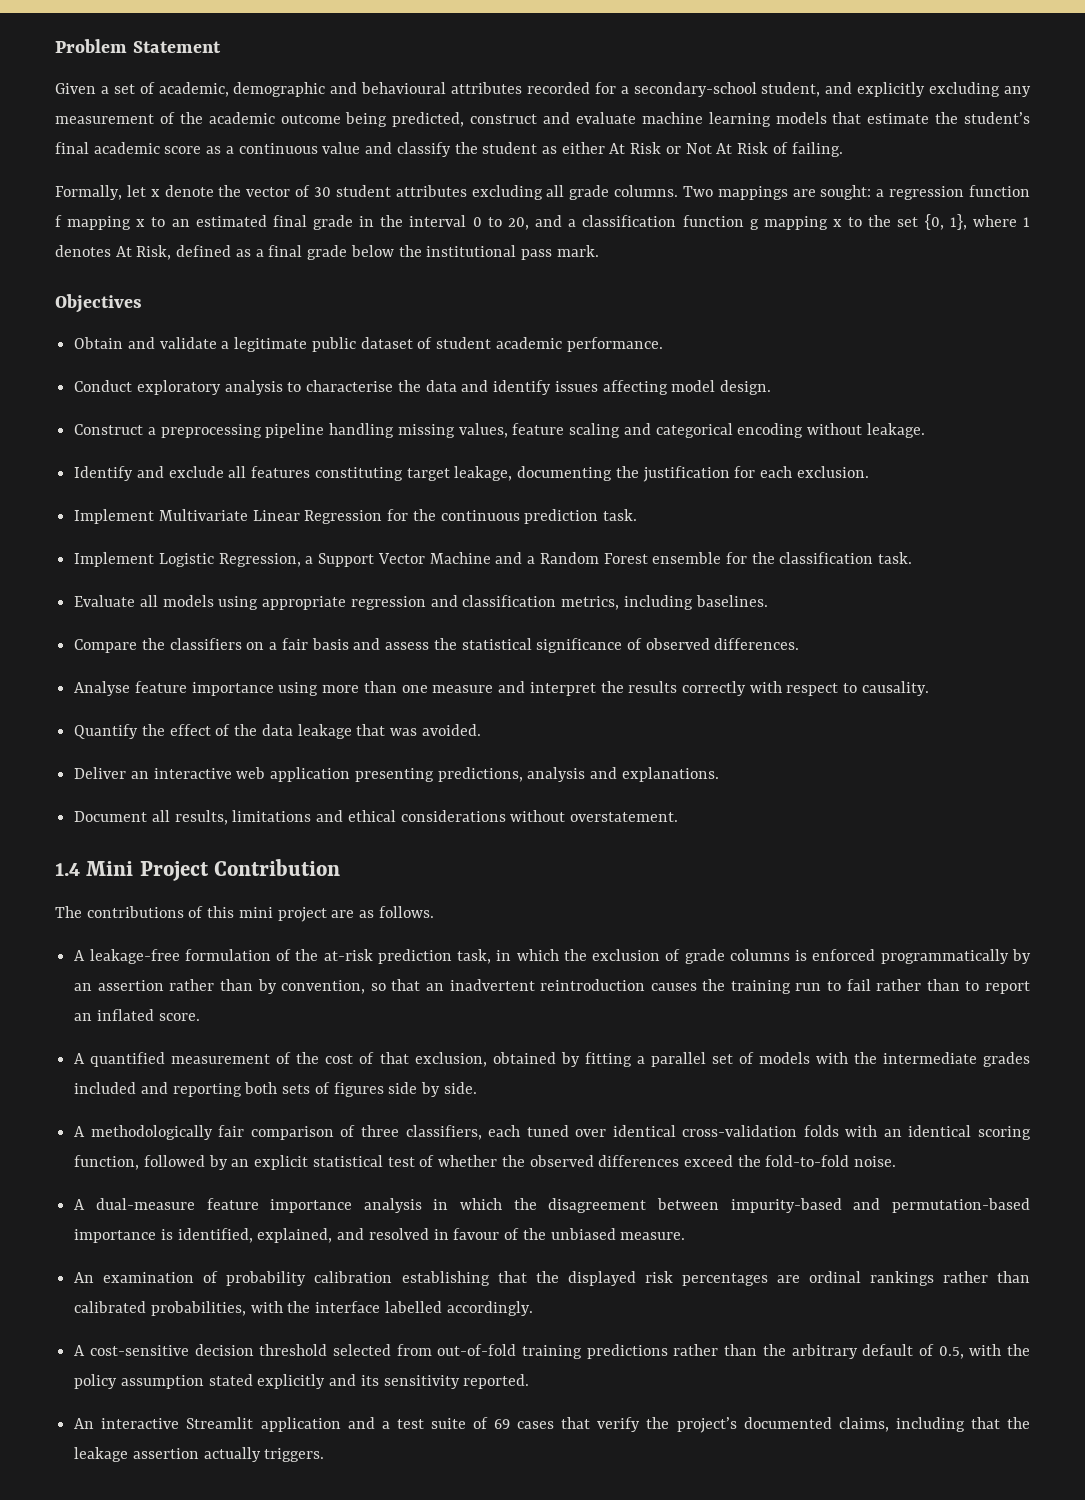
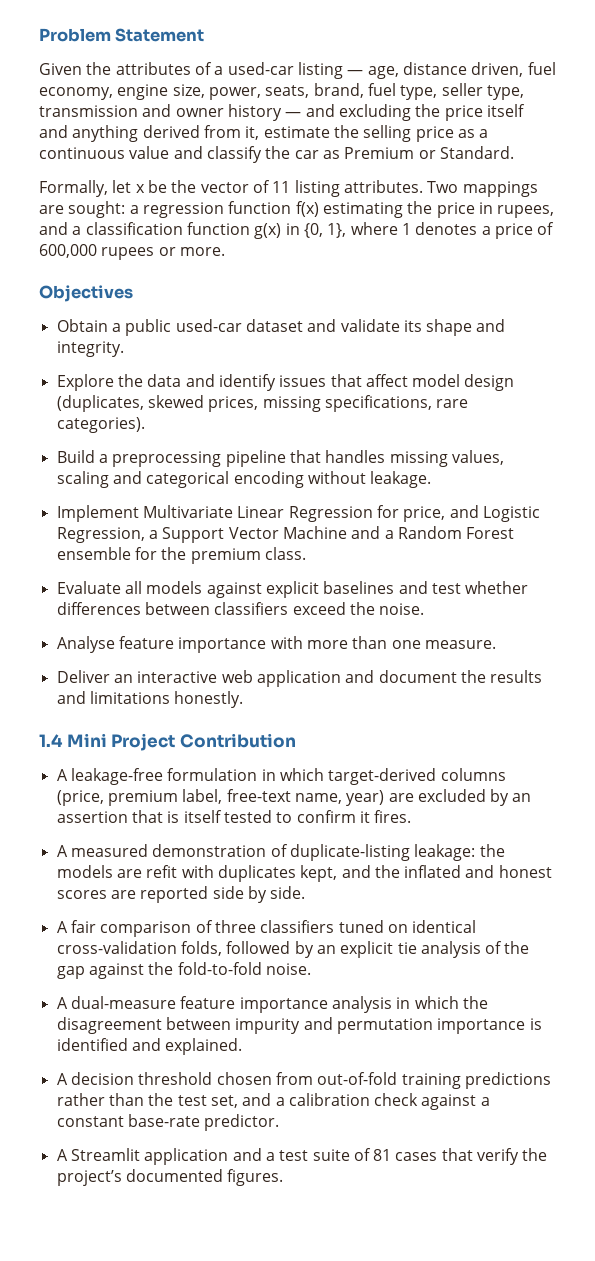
- Given a set of academic, demographic and behavioural attributes recorded for a secondary-school student, and explicitly excluding any measurement of the academic outcome being predicted, construct and evaluate machine learning models that estimate the student’s final academic score as a continuous value and classify the student as either At Risk or Not At Risk of failing.
+ Given the attributes of a used-car listing — age, distance driven, fuel economy, engine size, power, seats, brand, fuel type, seller type, transmission and owner history — and excluding the price itself and anything derived from it, estimate the selling price as a continuous value and classify the car as Premium or Standard.
- Formally, let x denote the vector of 30 student attributes excluding all grade columns.
+ Formally, let x be the vector of 11 listing attributes.
- Two mappings are sought: a regression function f mapping x to an estimated final grade in the interval 0 to 20, and a classification function g mapping x to the set {0, 1}, where 1 denotes At Risk, defined as a final grade below the institutional pass mark.
+ Two mappings are sought: a regression function f(x) estimating the price in rupees, and a classification function g(x) in {0, 1}, where 1 denotes a price of 600,000 rupees or more.
  Objectives
- Obtain and validate a legitimate public dataset of student academic performance.
- Conduct exploratory analysis to characterise the data and identify issues affecting model design.
- Construct a preprocessing pipeline handling missing values, feature scaling and categorical encoding without leakage.
+ Obtain a public used-car dataset and validate its shape and integrity.
+ Explore the data and identify issues that affect model design (duplicates, skewed prices, missing specifications, rare categories).
+ Build a preprocessing pipeline that handles missing values, scaling and categorical encoding without leakage.
- Identify and exclude all features constituting target leakage, documenting the justification for each exclusion.
- Implement Multivariate Linear Regression for the continuous prediction task.
- Implement Logistic Regression, a Support Vector Machine and a Random Forest ensemble for the classification task.
+ Implement Multivariate Linear Regression for price, and Logistic Regression, a Support Vector Machine and a Random Forest ensemble for the premium class.
- Evaluate all models using appropriate regression and classification metrics, including baselines.
- Compare the classifiers on a fair basis and assess the statistical significance of observed differences.
+ Evaluate all models against explicit baselines and test whether differences between classifiers exceed the noise.
- Analyse feature importance using more than one measure and interpret the results correctly with respect to causality.
- Quantify the effect of the data leakage that was avoided.
+ Analyse feature importance with more than one measure.
- Deliver an interactive web application presenting predictions, analysis and explanations.
- Document all results, limitations and ethical considerations without overstatement.
+ Deliver an interactive web application and document the results and limitations honestly.
  1.4 Mini Project Contribution
- The contributions of this mini project are as follows.
- A leakage-free formulation of the at-risk prediction task, in which the exclusion of grade columns is enforced programmatically by an assertion rather than by convention, so that an inadvertent reintroduction causes the training run to fail rather than to report an inflated score.
- A quantified measurement of the cost of that exclusion, obtained by fitting a parallel set of models with the intermediate grades included and reporting both sets of figures side by side.
+ A leakage-free formulation in which target-derived columns (price, premium label, free-text name, year) are excluded by an assertion that is itself tested to confirm it fires.
+ A measured demonstration of duplicate-listing leakage: the models are refit with duplicates kept, and the inflated and honest scores are reported side by side.
- A methodologically fair comparison of three classifiers, each tuned over identical cross-validation folds with an identical scoring function, followed by an explicit statistical test of whether the observed differences exceed the fold-to-fold noise.
+ A fair comparison of three classifiers tuned on identical cross-validation folds, followed by an explicit tie analysis of the gap against the fold-to-fold noise.
- A dual-measure feature importance analysis in which the disagreement between impurity-based and permutation-based importance is identified, explained, and resolved in favour of the unbiased measure.
- An examination of probability calibration establishing that the displayed risk percentages are ordinal rankings rather than calibrated probabilities, with the interface labelled accordingly.
- A cost-sensitive decision threshold selected from out-of-fold training predictions rather than the arbitrary default of 0.5, with the policy assumption stated explicitly and its sensitivity reported.
- An interactive Streamlit application and a test suite of 69 cases that verify the project’s documented claims, including that the leakage assertion actually triggers.
+ A dual-measure feature importance analysis in which the disagreement between impurity and permutation importance is identified and explained.
+ A decision threshold chosen from out-of-fold training predictions rather than the test set, and a calibration check against a constant base-rate predictor.
+ A Streamlit application and a test suite of 81 cases that verify the project’s documented figures.

